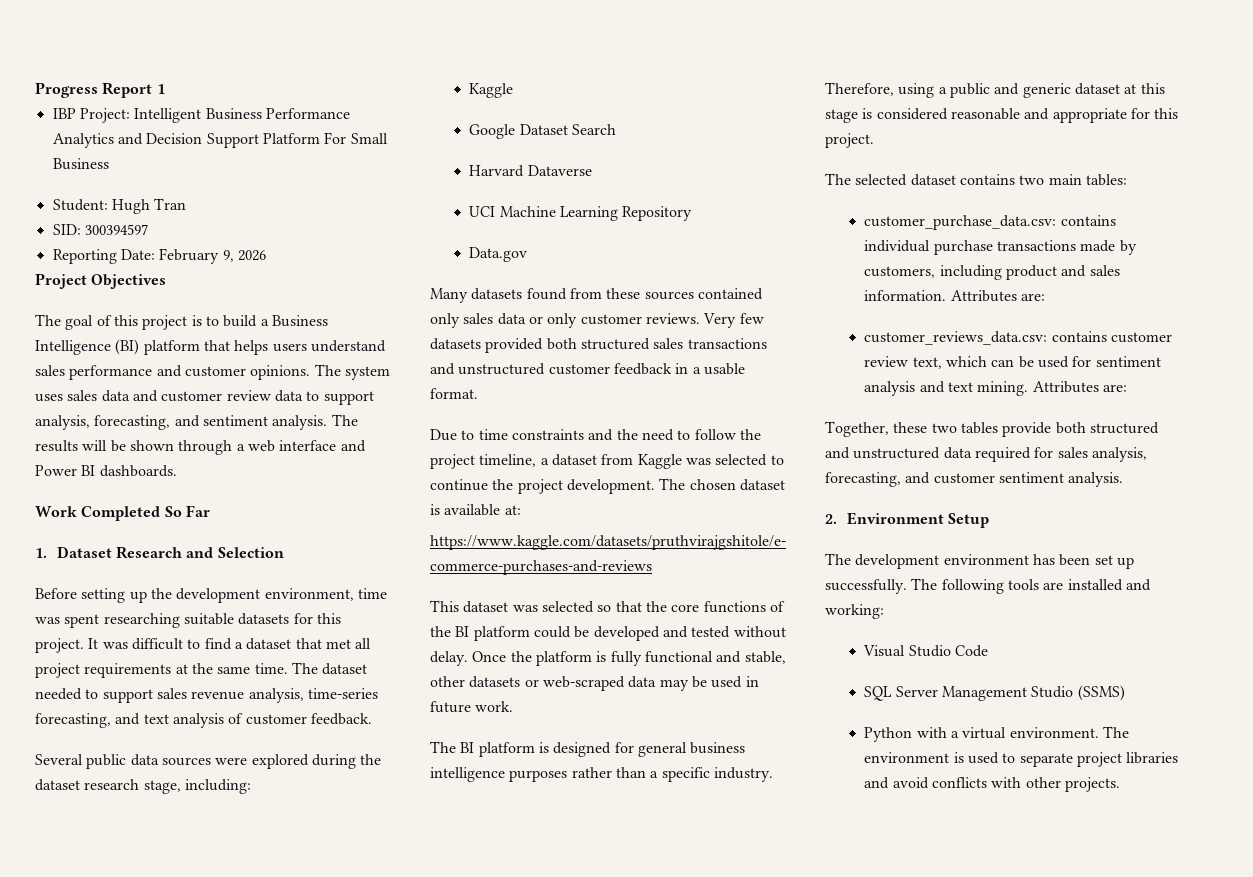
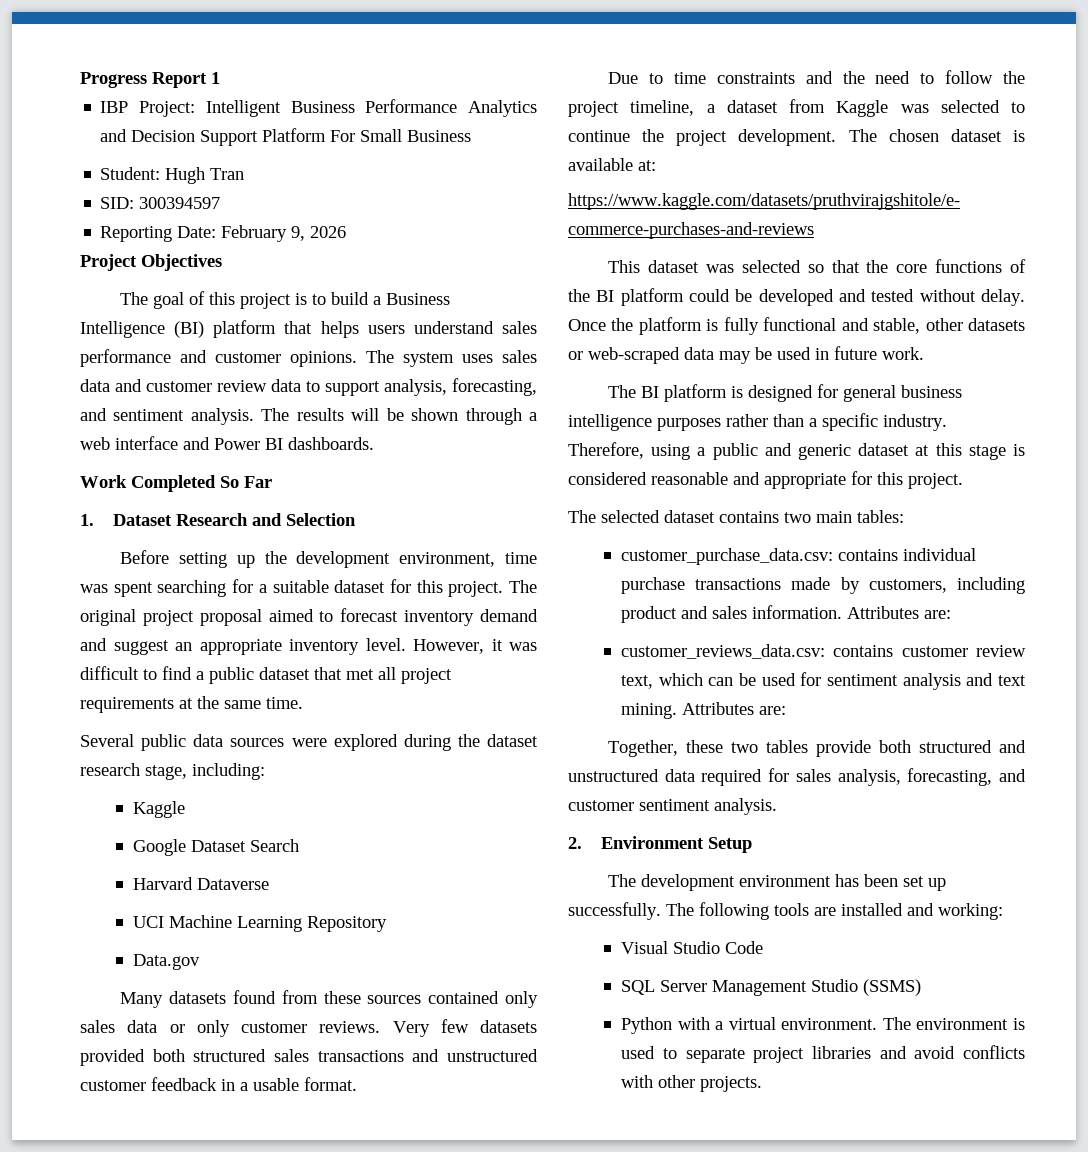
- Before setting up the development environment, time was spent researching suitable datasets for this project. It was difficult to find a dataset that met all project requirements at the same time. The dataset needed to support sales revenue analysis, time-series forecasting, and text analysis of customer feedback.
+ Before setting up the development environment, time was spent searching for a suitable dataset for this project. The original project proposal aimed to forecast inventory demand and suggest an appropriate inventory level. However, it was difficult to find a public dataset that met all project requirements at the same time.

